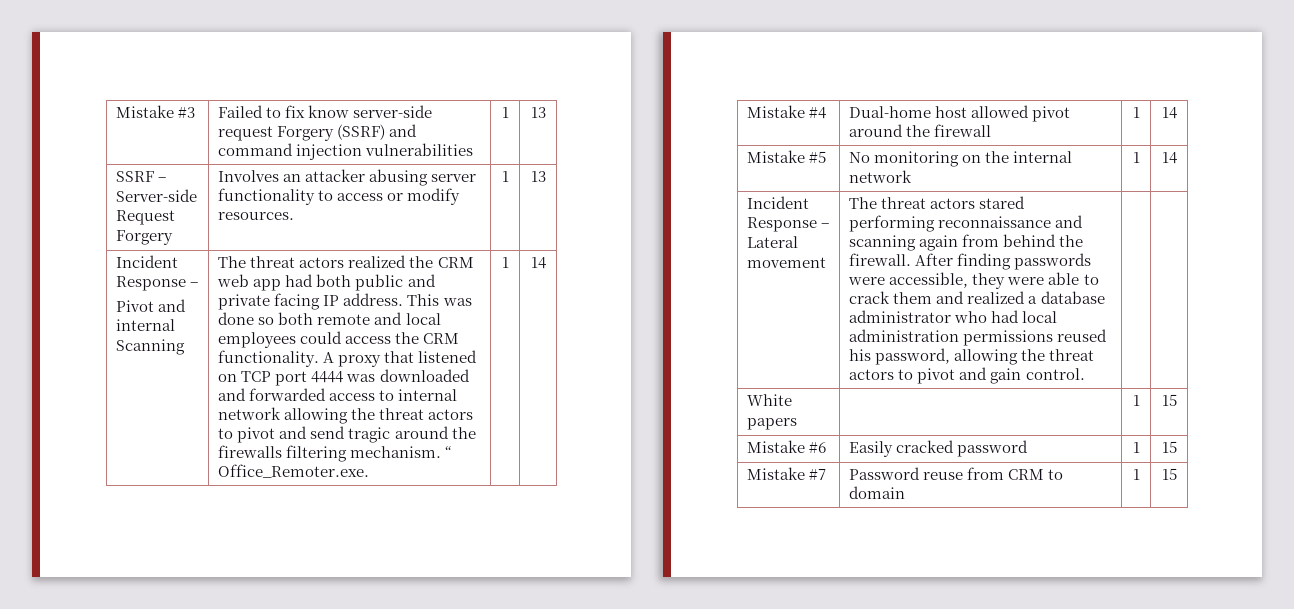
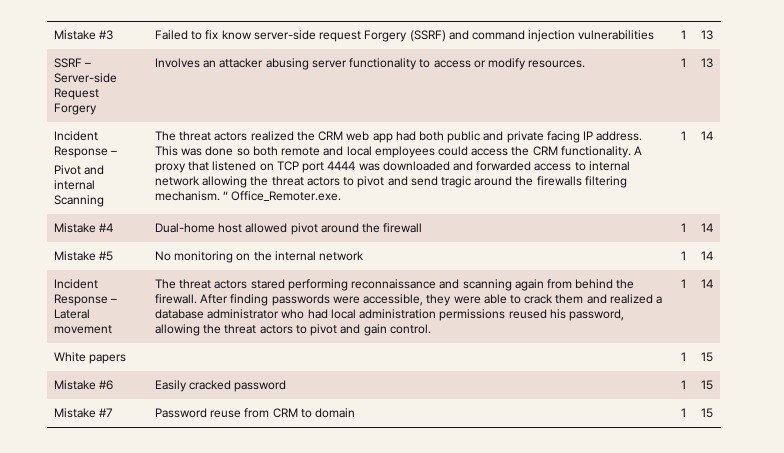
- After finding passwords were accessible, they were able to crack them and realized a database administrator who had local administration permissions reused his password, allowing the threat actors to pivot and gain control.
+ After finding passwords were accessible, they were able to crack them and realized a database administrator who had local administration permissions reused his password, allowing the threat actors to pivot and gain control. | 1 | 14

